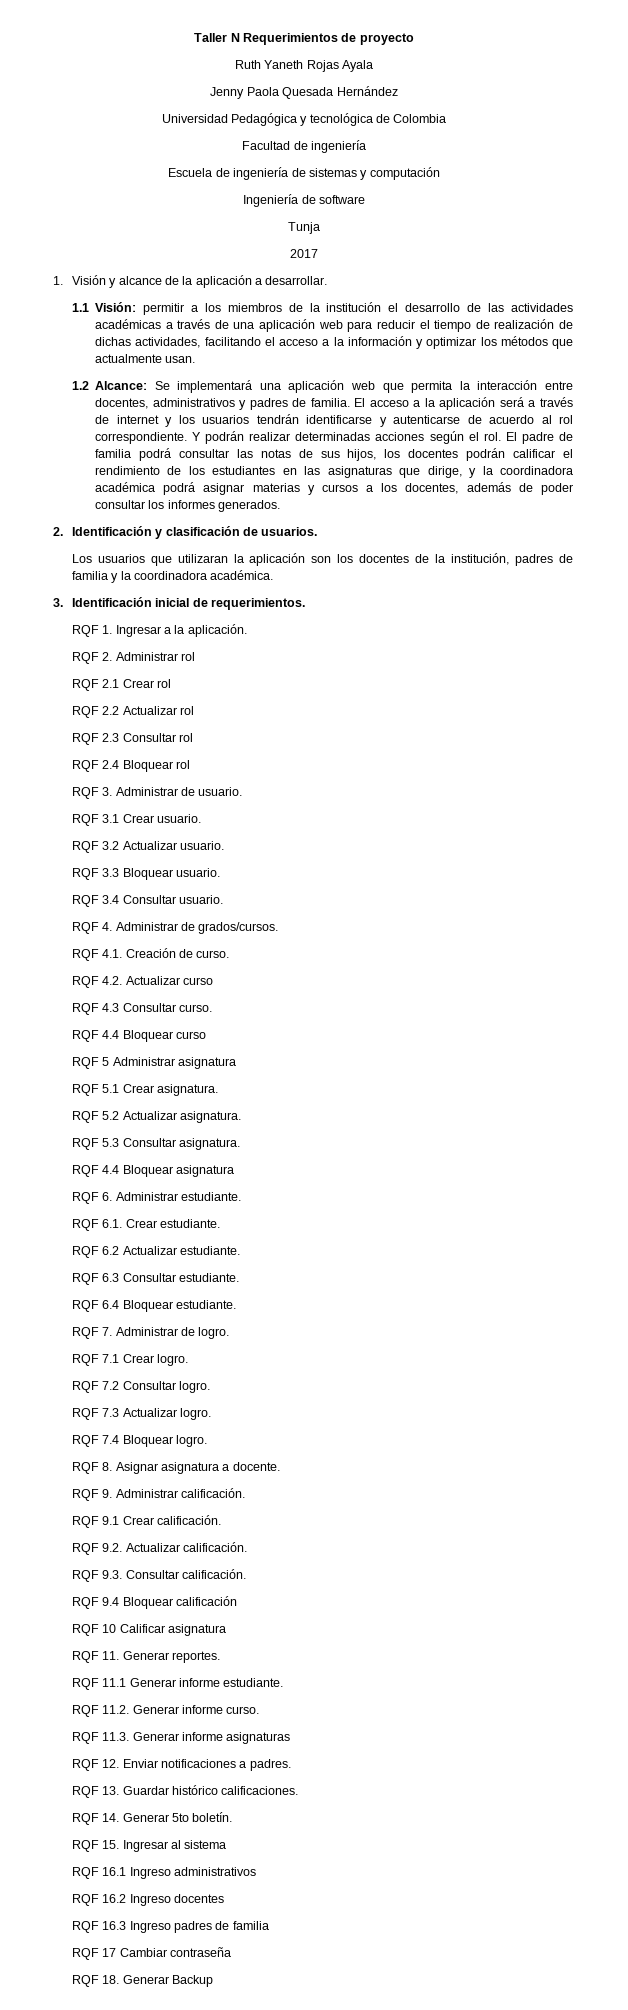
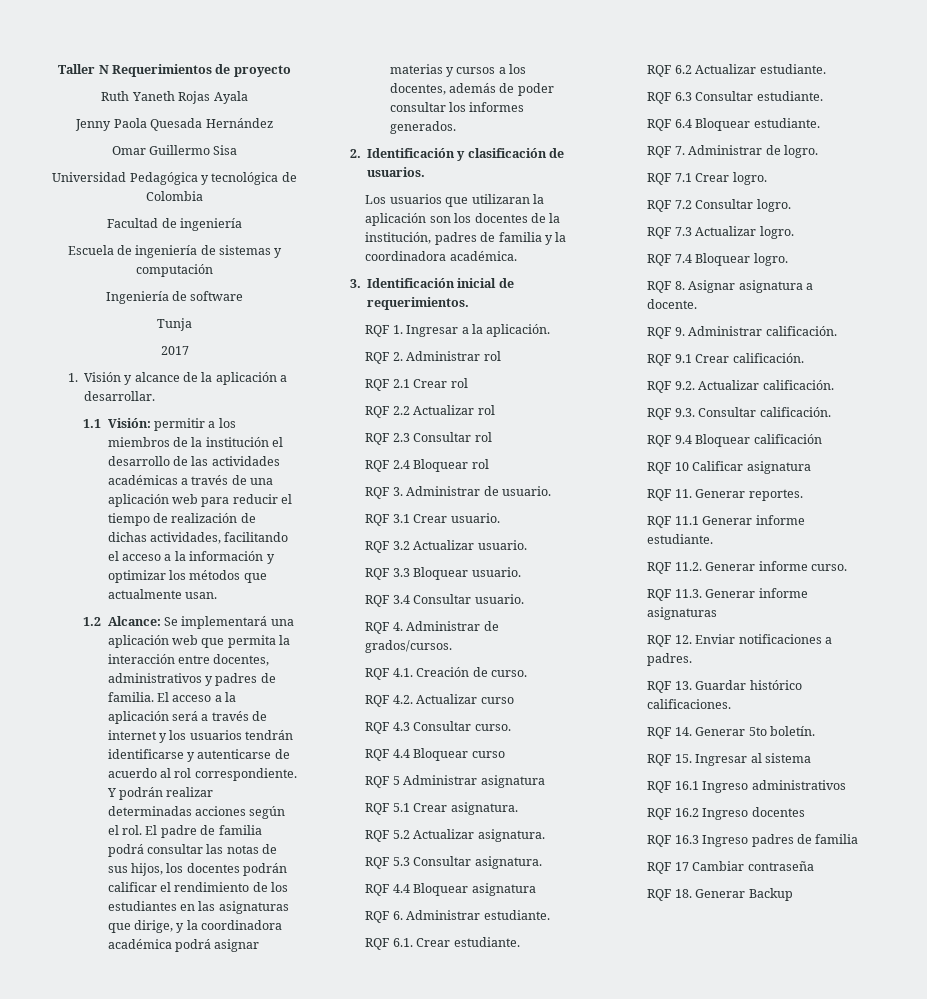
+ Omar Guillermo Sisa

